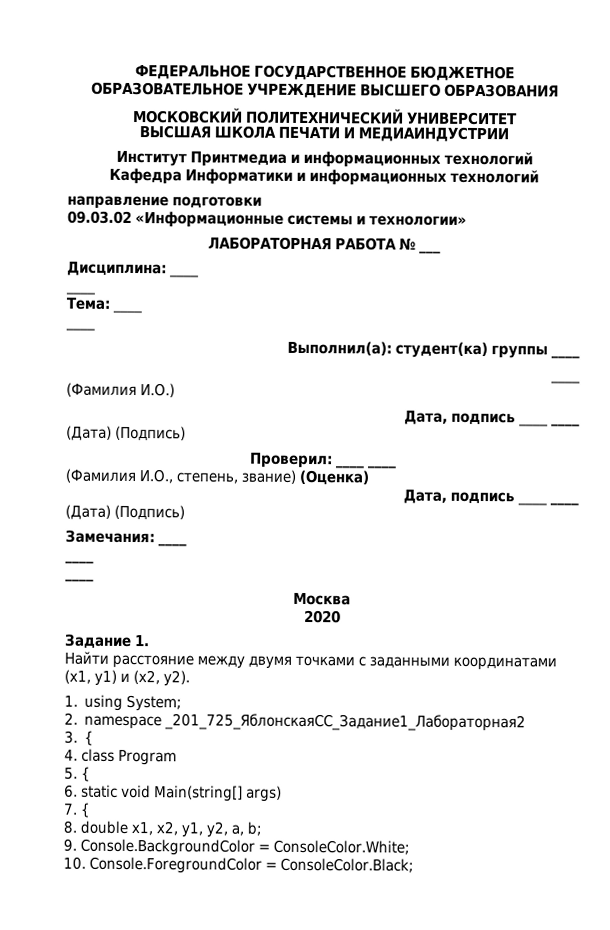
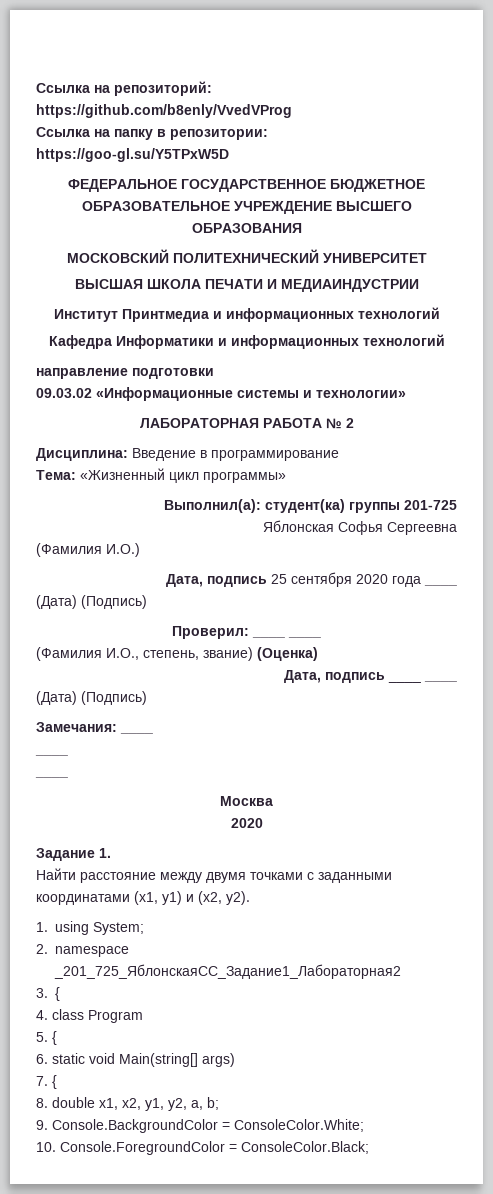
+ Ссылка на репозиторий: https://github.com/b8enly/VvedVProg
+ Ссылка на папку в репозитории: https://goo-gl.su/Y5TPxW5D
- ЛАБОРАТОРНАЯ РАБОТА № ___
+ ЛАБОРАТОРНАЯ РАБОТА № 2
- Дисциплина: ____
- ____
- Тема: ____
- ____
+ Дисциплина: Введение в программирование
+ Тема: «Жизненный цикл программы»
- Выполнил(а): студент(ка) группы ____
- ____
+ Выполнил(а): студент(ка) группы 201-725
+ Яблонская Софья Сергеевна
  (Фамилия И.О.)
- Дата, подпись ____ ____
+ Дата, подпись 25 сентября 2020 года ____

